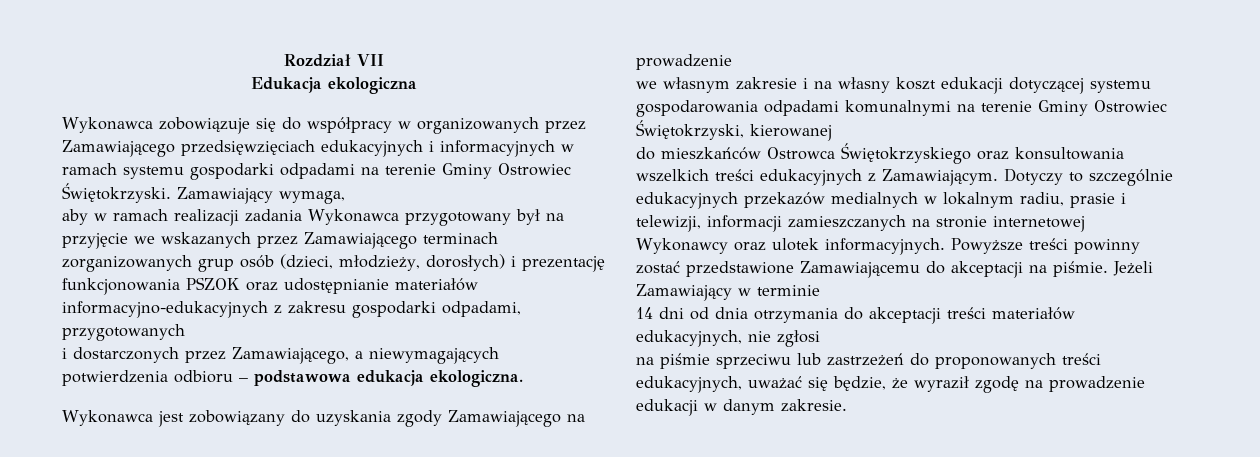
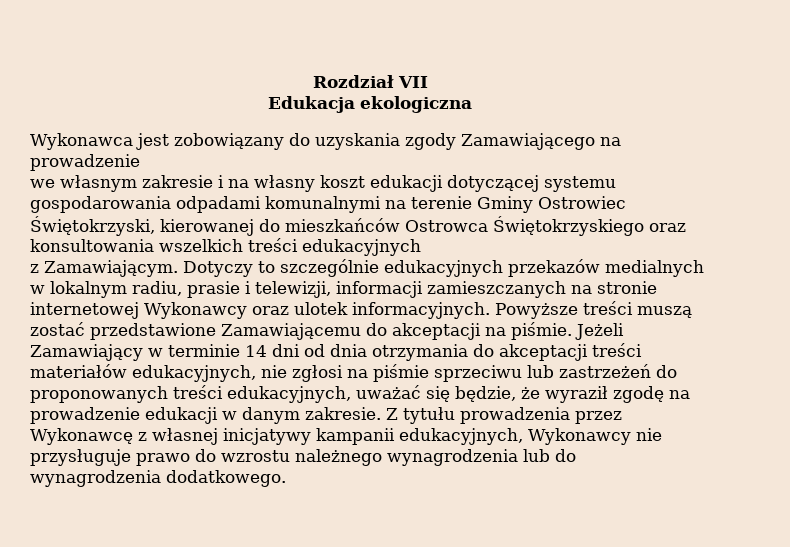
- Wykonawca zobowiązuje się do współpracy w organizowanych przez Zamawiającego przedsięwzięciach edukacyjnych i informacyjnych w ramach systemu gospodarki odpadami na terenie Gminy Ostrowiec Świętokrzyski. Zamawiający wymaga,
- aby w ramach realizacji zadania Wykonawca przygotowany był na przyjęcie we wskazanych przez Zamawiającego terminach zorganizowanych grup osób (dzieci, młodzieży, dorosłych) i prezentację funkcjonowania PSZOK oraz udostępnianie materiałów informacyjno-edukacyjnych z zakresu gospodarki odpadami, przygotowanych
- i dostarczonych przez Zamawiającego, a niewymagających potwierdzenia odbioru – podstawowa edukacja ekologiczna.
- we własnym zakresie i na własny koszt edukacji dotyczącej systemu gospodarowania odpadami komunalnymi na terenie Gminy Ostrowiec Świętokrzyski, kierowanej
- do mieszkańców Ostrowca Świętokrzyskiego oraz konsultowania wszelkich treści edukacyjnych z Zamawiającym.
+ we własnym zakresie i na własny koszt edukacji dotyczącej systemu gospodarowania odpadami komunalnymi na terenie Gminy Ostrowiec Świętokrzyski, kierowanej do mieszkańców Ostrowca Świętokrzyskiego oraz konsultowania wszelkich treści edukacyjnych
+ z Zamawiającym.
- Powyższe treści powinny zostać przedstawione Zamawiającemu do akceptacji na piśmie.
+ Powyższe treści muszą zostać przedstawione Zamawiającemu do akceptacji na piśmie.
- Jeżeli Zamawiający w terminie
- 14 dni od dnia otrzymania do akceptacji treści materiałów edukacyjnych, nie zgłosi
- na piśmie sprzeciwu lub zastrzeżeń do proponowanych treści edukacyjnych, uważać się będzie, że wyraził zgodę na prowadzenie edukacji w danym zakresie.
+ Jeżeli Zamawiający w terminie 14 dni od dnia otrzymania do akceptacji treści materiałów edukacyjnych, nie zgłosi na piśmie sprzeciwu lub zastrzeżeń do proponowanych treści edukacyjnych, uważać się będzie, że wyraził zgodę na prowadzenie edukacji w danym zakresie.
+ Z tytułu prowadzenia przez Wykonawcę z własnej inicjatywy kampanii edukacyjnych, Wykonawcy nie przysługuje prawo do wzrostu należnego wynagrodzenia lub do wynagrodzenia dodatkowego.

